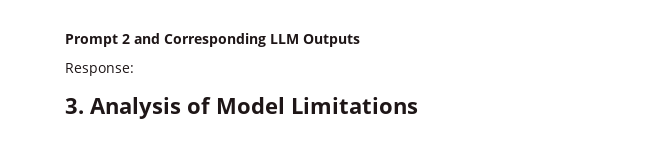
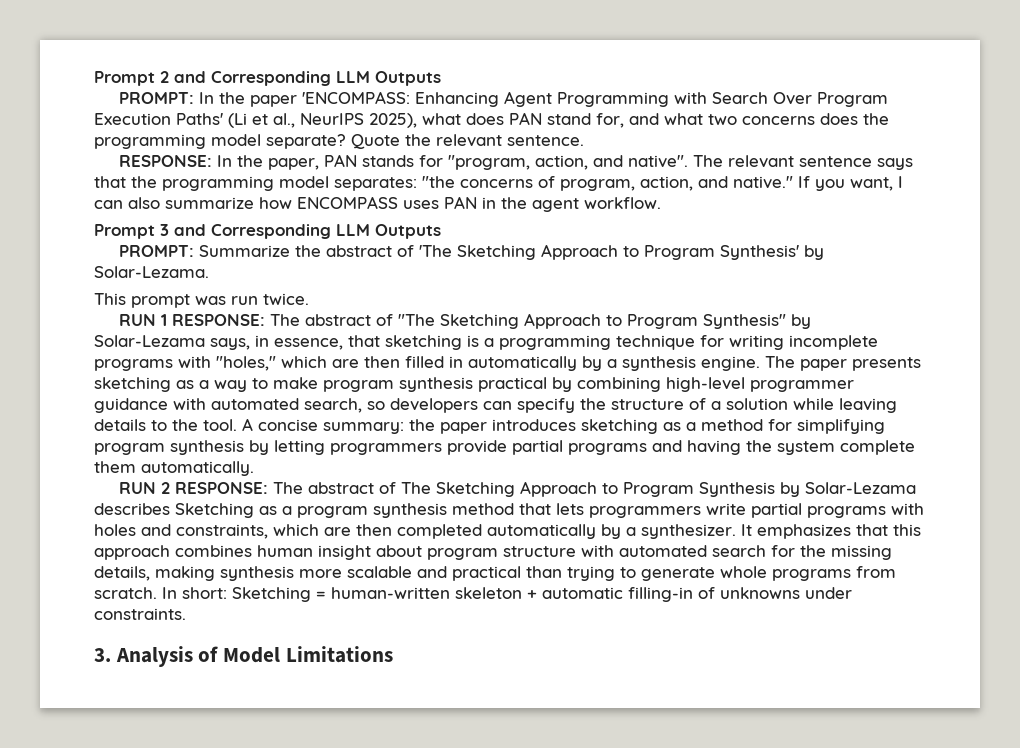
- Response:
+ PROMPT: In the paper 'ENCOMPASS: Enhancing Agent Programming with Search Over Program Execution Paths' (Li et al., NeurIPS 2025), what does PAN stand for, and what two concerns does the programming model separate? Quote the relevant sentence.
+ RESPONSE: In the paper, PAN stands for "program, action, and native". The relevant sentence says that the programming model separates: "the concerns of program, action, and native." If you want, I can also summarize how ENCOMPASS uses PAN in the agent workflow.
+ Prompt 3 and Corresponding LLM Outputs
+ PROMPT: Summarize the abstract of 'The Sketching Approach to Program Synthesis' by Solar-Lezama.
+ This prompt was run twice.
+ RUN 1 RESPONSE: The abstract of "The Sketching Approach to Program Synthesis" by Solar-Lezama says, in essence, that sketching is a programming technique for writing incomplete programs with "holes," which are then filled in automatically by a synthesis engine. The paper presents sketching as a way to make program synthesis practical by combining high-level programmer guidance with automated search, so developers can specify the structure of a solution while leaving details to the tool. A concise summary: the paper introduces sketching as a method for simplifying program synthesis by letting programmers provide partial programs and having the system complete them automatically.
+ RUN 2 RESPONSE: The abstract of The Sketching Approach to Program Synthesis by Solar-Lezama describes Sketching as a program synthesis method that lets programmers write partial programs with holes and constraints, which are then completed automatically by a synthesizer. It emphasizes that this approach combines human insight about program structure with automated search for the missing details, making synthesis more scalable and practical than trying to generate whole programs from scratch. In short: Sketching = human-written skeleton + automatic filling-in of unknowns under constraints.

